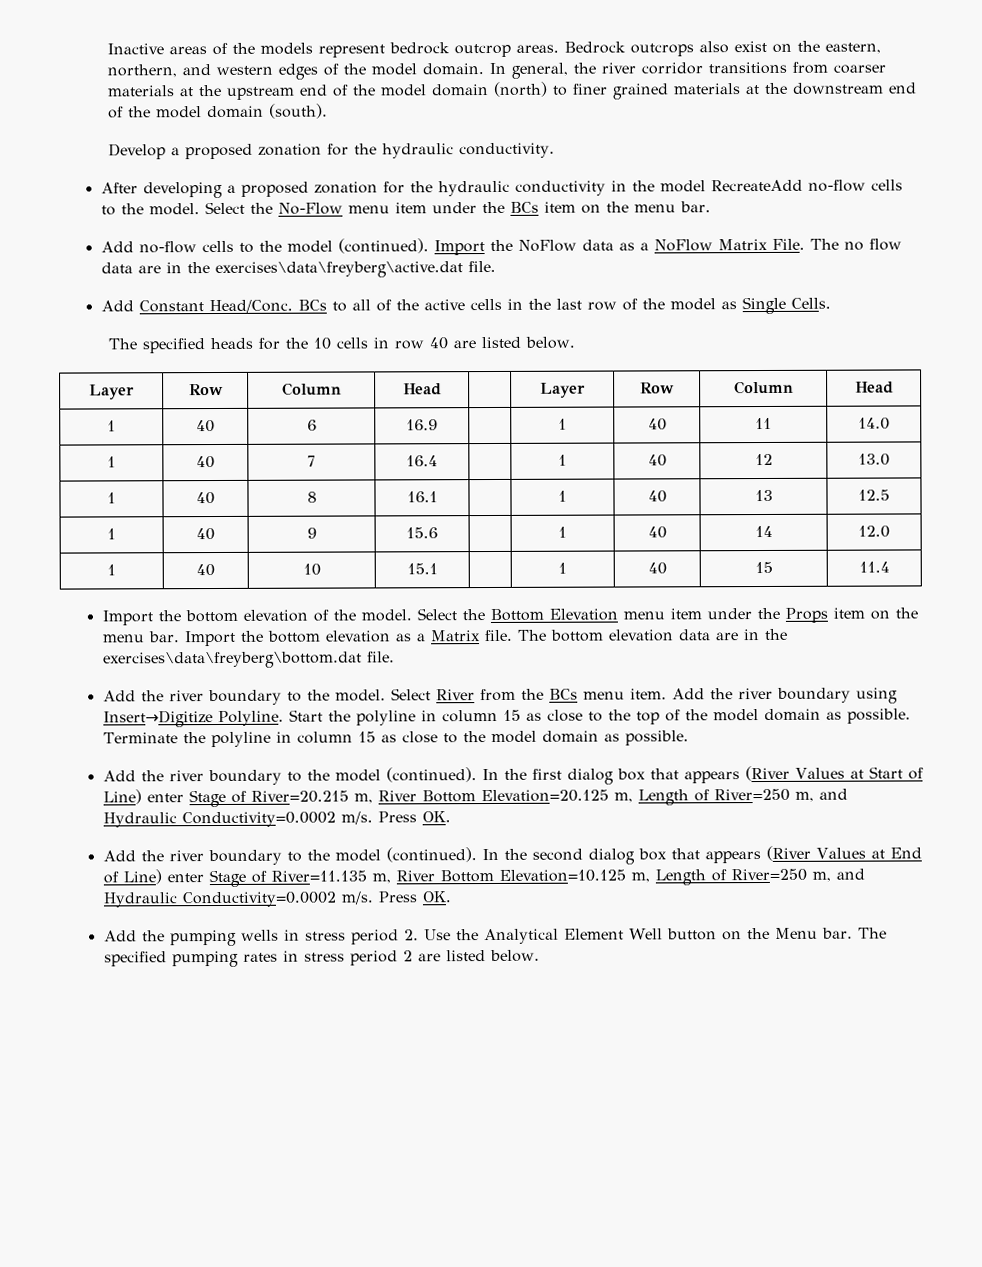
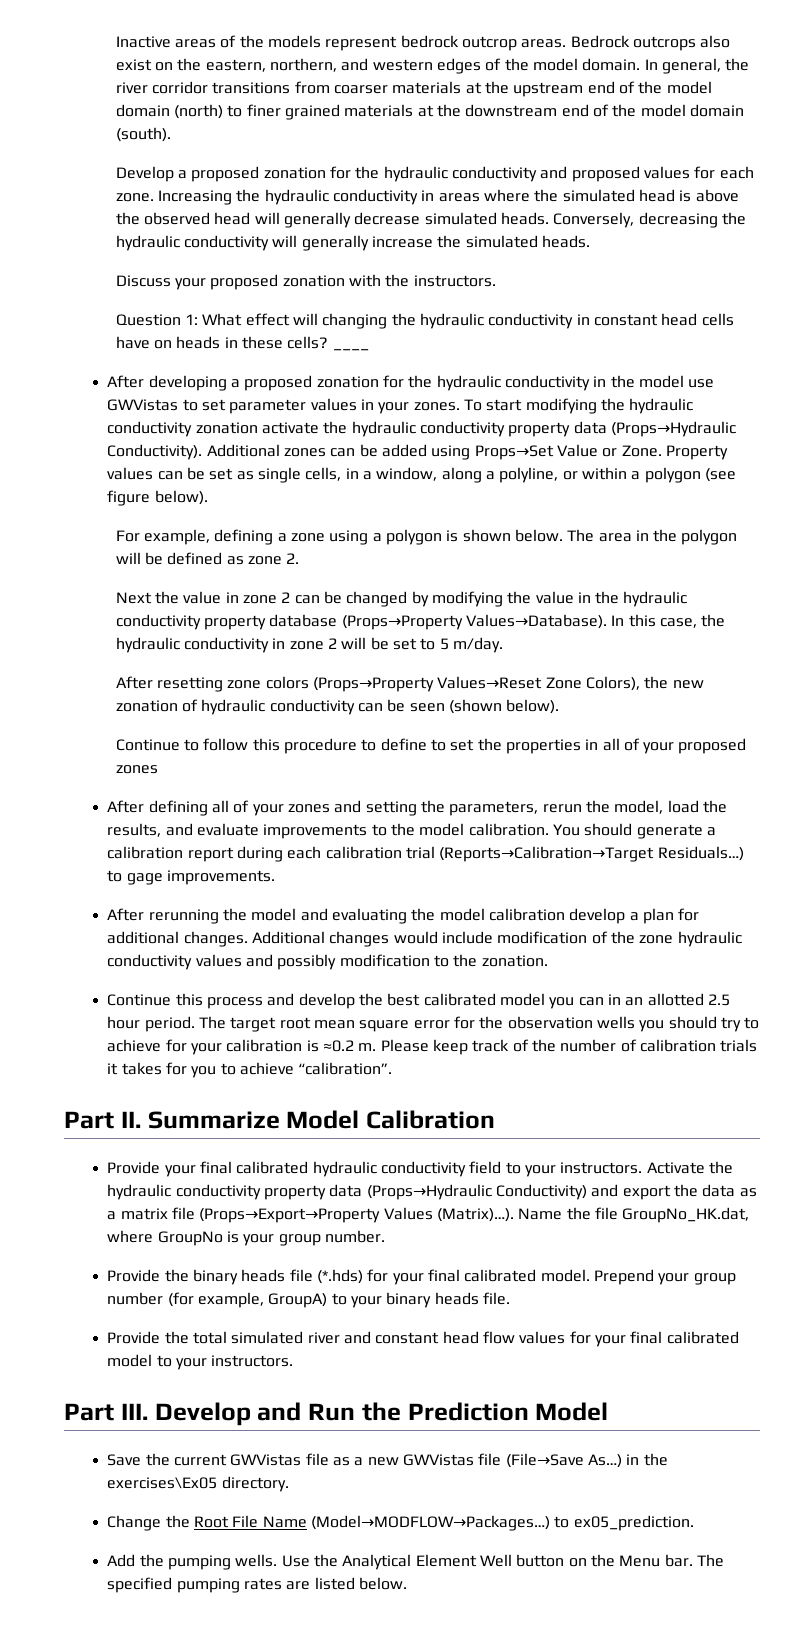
- Develop a proposed zonation for the hydraulic conductivity.
+ Develop a proposed zonation for the hydraulic conductivity and proposed values for each zone. Increasing the hydraulic conductivity in areas where the simulated head is above the observed head will generally decrease simulated heads. Conversely, decreasing the hydraulic conductivity will generally increase the simulated heads.
+ Discuss your proposed zonation with the instructors.
+ Question 1: What effect will changing the hydraulic conductivity in constant head cells have on heads in these cells? ____
- After developing a proposed zonation for the hydraulic conductivity in the model RecreateAdd no-flow cells to the model. Select the No-Flow menu item under the BCs item on the menu bar.
- Add no-flow cells to the model (continued). Import the NoFlow data as a NoFlow Matrix File. The no flow data are in the exercises\data\freyberg\active.dat file.
- Add Constant Head/Conc. BCs to all of the active cells in the last row of the model as Single Cells.
- The specified heads for the 10 cells in row 40 are listed below.
- Layer | Row | Column | Head | | Layer | Row | Column | Head
- 1 | 40 | 6 | 16.9 | | 1 | 40 | 11 | 14.0
- 1 | 40 | 7 | 16.4 | | 1 | 40 | 12 | 13.0
- 1 | 40 | 8 | 16.1 | | 1 | 40 | 13 | 12.5
- 1 | 40 | 9 | 15.6 | | 1 | 40 | 14 | 12.0
- 1 | 40 | 10 | 15.1 | | 1 | 40 | 15 | 11.4
- Import the bottom elevation of the model. Select the Bottom Elevation menu item under the Props item on the menu bar. Import the bottom elevation as a Matrix file. The bottom elevation data are in the exercises\data\freyberg\bottom.dat file.
- Add the river boundary to the model. Select River from the BCs menu item. Add the river boundary using Insert→Digitize Polyline. Start the polyline in column 15 as close to the top of the model domain as possible. Terminate the polyline in column 15 as close to the model domain as possible.
- Add the river boundary to the model (continued). In the first dialog box that appears (River Values at Start of Line) enter Stage of River=20.215 m, River Bottom Elevation=20.125 m, Length of River=250 m, and Hydraulic Conductivity=0.0002 m/s. Press OK.
- Add the river boundary to the model (continued). In the second dialog box that appears (River Values at End of Line) enter Stage of River=11.135 m, River Bottom Elevation=10.125 m, Length of River=250 m, and Hydraulic Conductivity=0.0002 m/s. Press OK.
- Add the pumping wells in stress period 2. Use the Analytical Element Well button on the Menu bar.
+ After developing a proposed zonation for the hydraulic conductivity in the model use GWVistas to set parameter values in your zones. To start modifying the hydraulic conductivity zonation activate the hydraulic conductivity property data (Props→Hydraulic Conductivity). Additional zones can be added using Props→Set Value or Zone. Property values can be set as single cells, in a window, along a polyline, or within a polygon (see figure below).
+ For example, defining a zone using a polygon is shown below. The area in the polygon will be defined as zone 2.
+ Next the value in zone 2 can be changed by modifying the value in the hydraulic conductivity property database (Props→Property Values→Database). In this case, the hydraulic conductivity in zone 2 will be set to 5 m/day.
+ After resetting zone colors (Props→Property Values→Reset Zone Colors), the new zonation of hydraulic conductivity can be seen (shown below).
+ Continue to follow this procedure to define to set the properties in all of your proposed zones
+ After defining all of your zones and setting the parameters, rerun the model, load the results, and evaluate improvements to the model calibration. You should generate a calibration report during each calibration trial (Reports→Calibration→Target Residuals…) to gage improvements.
+ After rerunning the model and evaluating the model calibration develop a plan for additional changes. Additional changes would include modification of the zone hydraulic conductivity values and possibly modification to the zonation.
+ Continue this process and develop the best calibrated model you can in an allotted 2.5 hour period. The target root mean square error for the observation wells you should try to achieve for your calibration is ≈0.2 m. Please keep track of the number of calibration trials it takes for you to achieve “calibration”.
+ Part II. Summarize Model Calibration
+ Provide your final calibrated hydraulic conductivity field to your instructors. Activate the hydraulic conductivity property data (Props→Hydraulic Conductivity) and export the data as a matrix file (Props→Export→Property Values (Matrix)…). Name the file GroupNo_HK.dat, where GroupNo is your group number.
+ Provide the binary heads file (*.hds) for your final calibrated model. Prepend your group number (for example, GroupA) to your binary heads file.
+ Provide the total simulated river and constant head flow values for your final calibrated model to your instructors.
+ Part III. Develop and Run the Prediction Model
+ Save the current GWVistas file as a new GWVistas file (File→Save As…) in the exercises\Ex05 directory.
+ Change the Root File Name (Model→MODFLOW→Packages…) to ex05_prediction.
+ Add the pumping wells. Use the Analytical Element Well button on the Menu bar.
- The specified pumping rates in stress period 2 are listed below.
+ The specified pumping rates are listed below.

